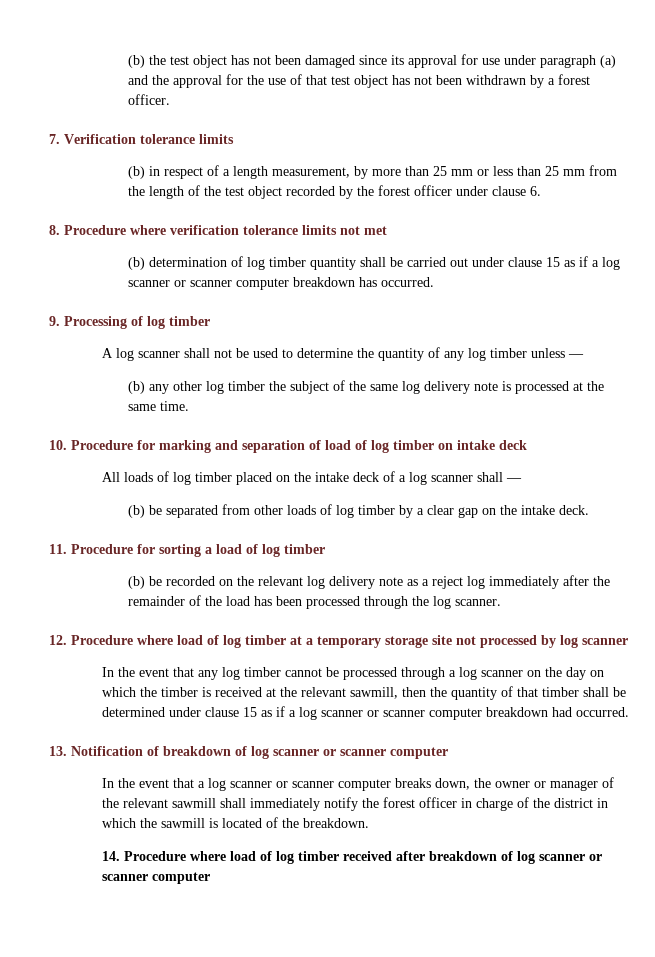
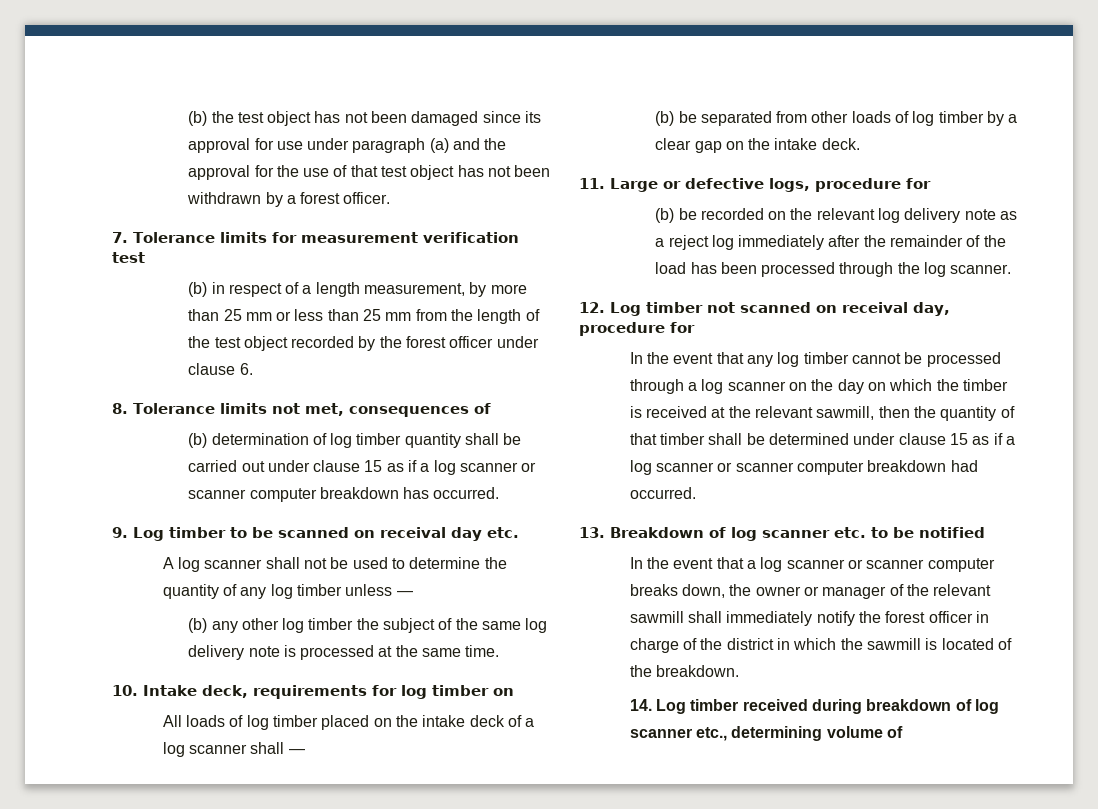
- 7. Verification tolerance limits
+ 7. Tolerance limits for measurement verification test
- 8. Procedure where verification tolerance limits not met
+ 8. Tolerance limits not met, consequences of
- 9. Processing of log timber
+ 9. Log timber to be scanned on receival day etc.
- 10. Procedure for marking and separation of load of log timber on intake deck
+ 10. Intake deck, requirements for log timber on
- 11. Procedure for sorting a load of log timber
+ 11. Large or defective logs, procedure for
- 12. Procedure where load of log timber at a temporary storage site not processed by log scanner
+ 12. Log timber not scanned on receival day, procedure for
- 13. Notification of breakdown of log scanner or scanner computer
+ 13. Breakdown of log scanner etc. to be notified
- 14. Procedure where load of log timber received after breakdown of log scanner or scanner computer
+ 14. Log timber received during breakdown of log scanner etc., determining volume of

